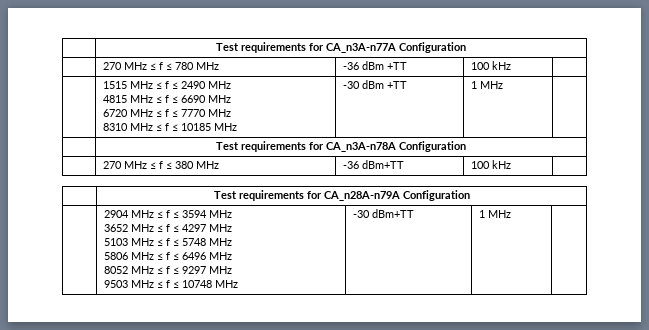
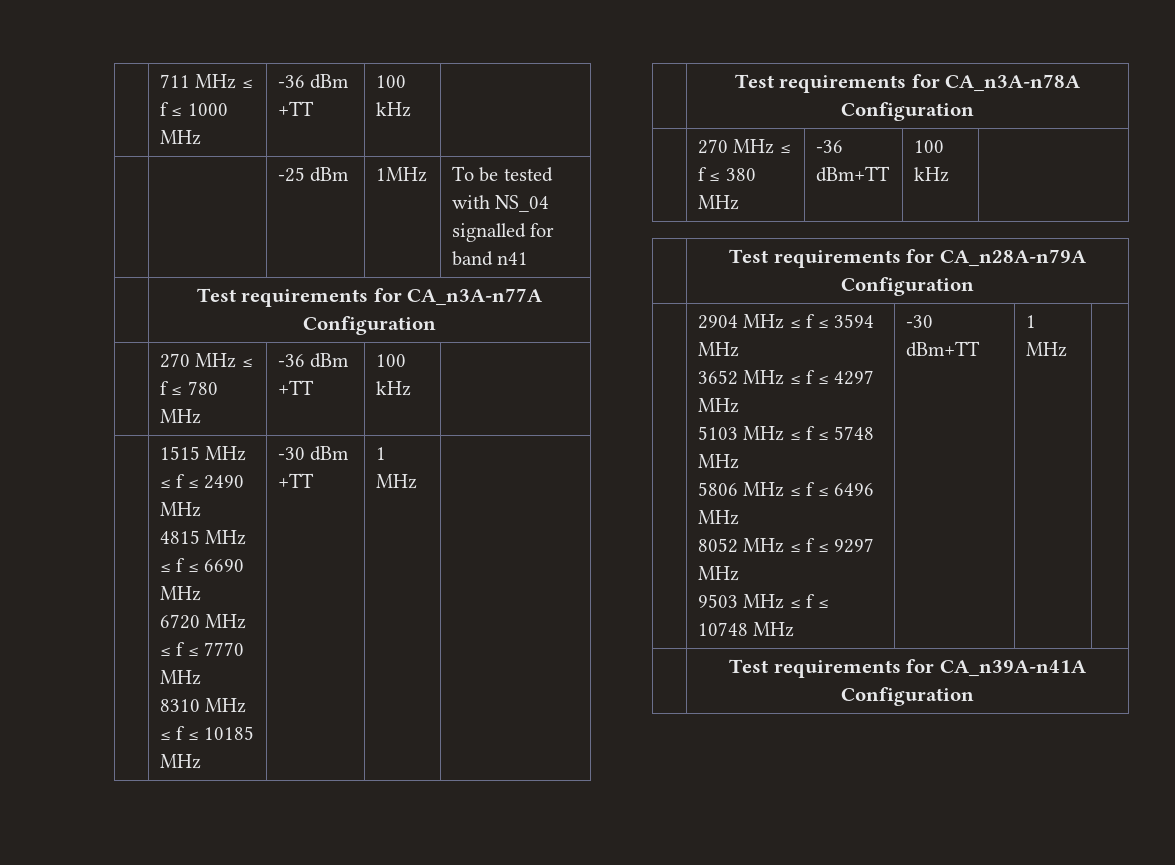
+ | 711 MHz ≤ f ≤ 1000 MHz | -36 dBm +TT | 100 kHz |
+ | | -25 dBm | 1MHz | To be tested with NS_04 signalled for band n41
+ | Test requirements for CA_n39A-n41A Configuration

